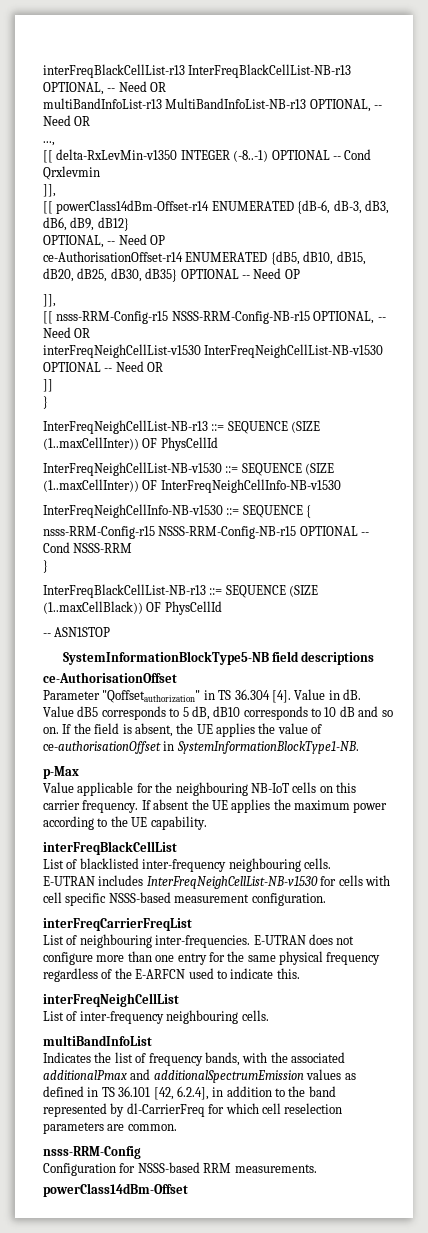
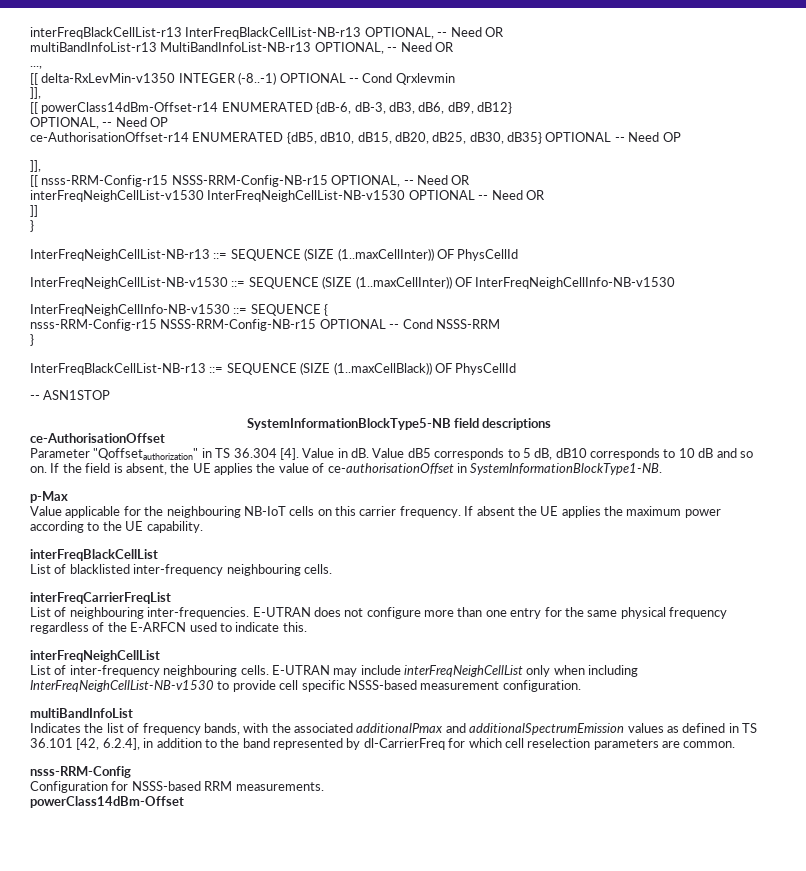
- E-UTRAN includes InterFreqNeighCellList-NB-v1530 for cells with cell specific NSSS-based measurement configuration.
+ E-UTRAN may include interFreqNeighCellList only when including InterFreqNeighCellList-NB-v1530 to provide cell specific NSSS-based measurement configuration.

